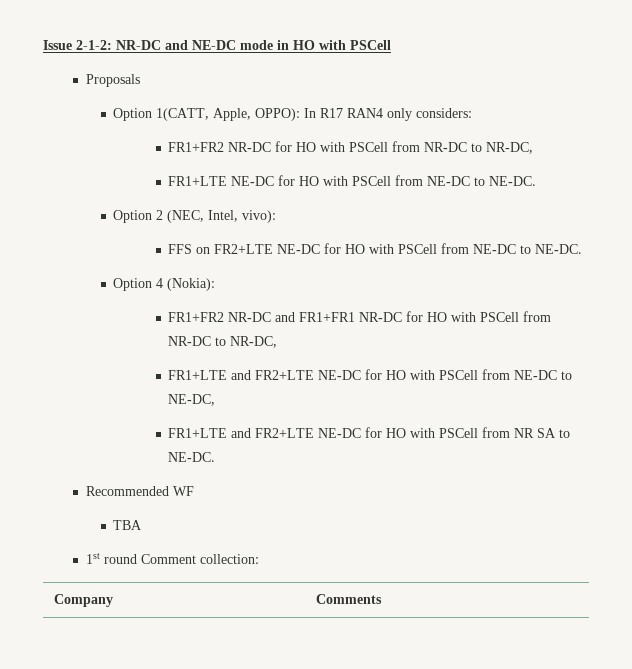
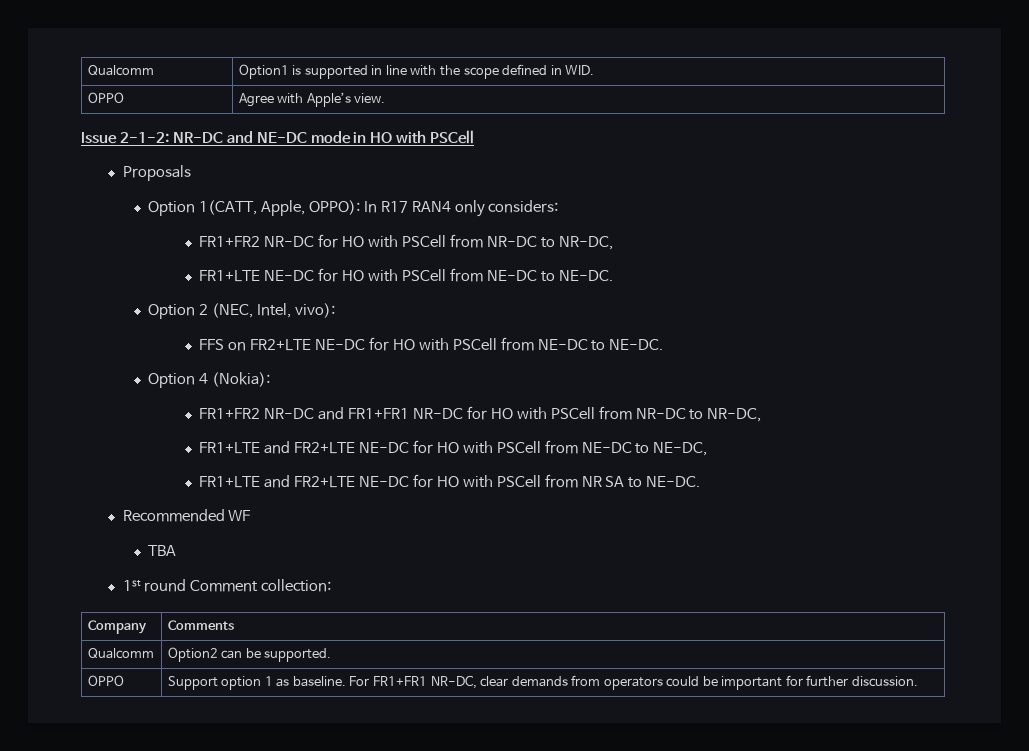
+ Qualcomm | Option1 is supported in line with the scope defined in WID.
+ OPPO | Agree with Apple’s view.
+ Qualcomm | Option2 can be supported.
+ OPPO | Support option 1 as baseline. For FR1+FR1 NR-DC, clear demands from operators could be important for further discussion.

